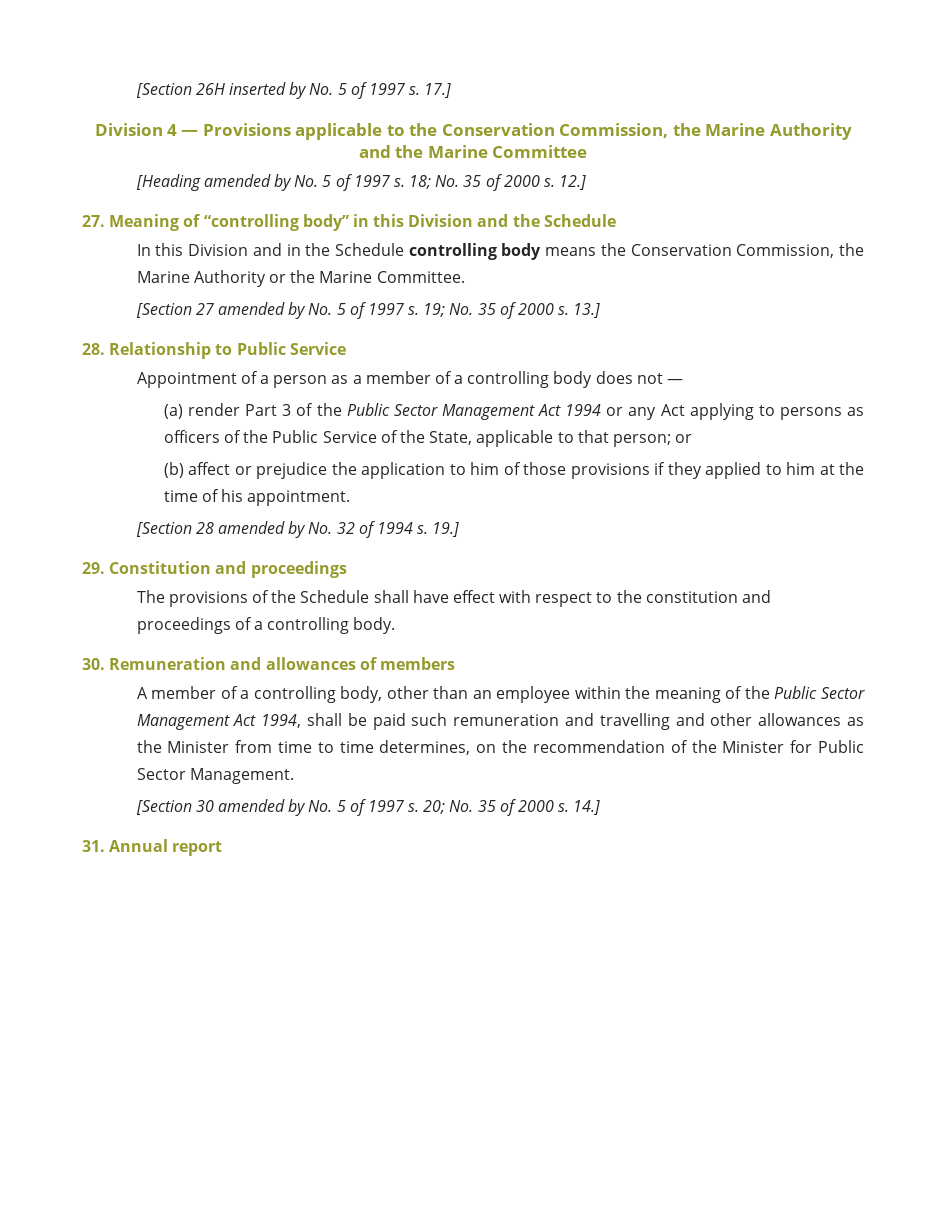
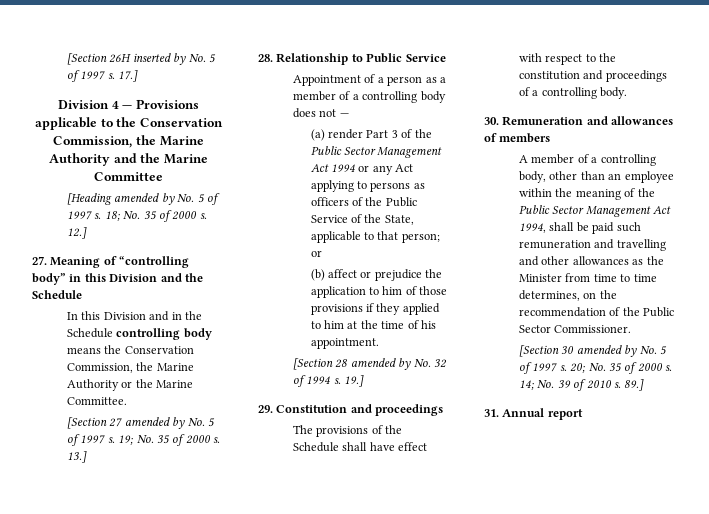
- A member of a controlling body, other than an employee within the meaning of the Public Sector Management Act 1994, shall be paid such remuneration and travelling and other allowances as the Minister from time to time determines, on the recommendation of the Minister for Public Sector Management.
+ A member of a controlling body, other than an employee within the meaning of the Public Sector Management Act 1994, shall be paid such remuneration and travelling and other allowances as the Minister from time to time determines, on the recommendation of the Public Sector Commissioner.
- 14.]
+ 14; No. 39 of 2010 s. 89.]

